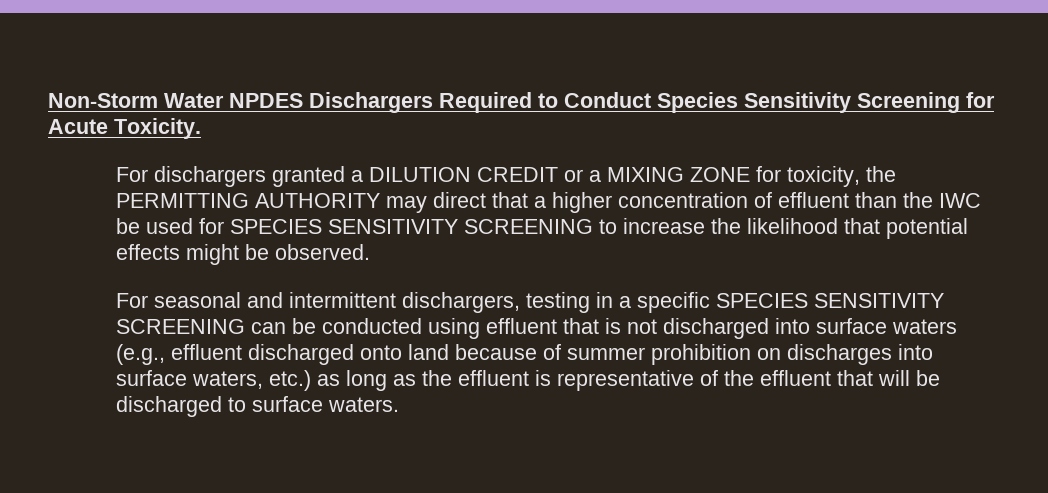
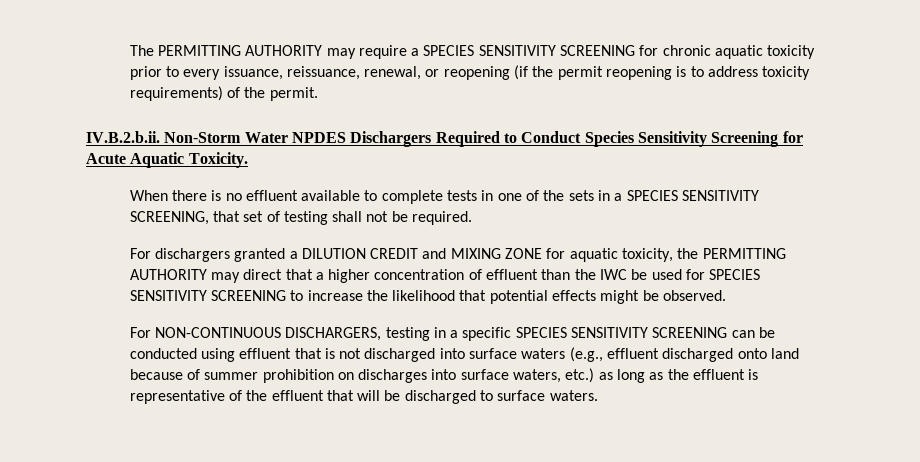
- Non-Storm Water NPDES Dischargers Required to Conduct Species Sensitivity Screening for Acute Toxicity.
+ The PERMITTING AUTHORITY may require a SPECIES SENSITIVITY SCREENING for chronic aquatic toxicity prior to every issuance, reissuance, renewal, or reopening (if the permit reopening is to address toxicity requirements) of the permit.
+ IV.B.2.b.ii. Non-Storm Water NPDES Dischargers Required to Conduct Species Sensitivity Screening for Acute Aquatic Toxicity.
+ When there is no effluent available to complete tests in one of the sets in a SPECIES SENSITIVITY SCREENING, that set of testing shall not be required.
- For dischargers granted a DILUTION CREDIT or a MIXING ZONE for toxicity, the PERMITTING AUTHORITY may direct that a higher concentration of effluent than the IWC be used for SPECIES SENSITIVITY SCREENING to increase the likelihood that potential effects might be observed.
+ For dischargers granted a DILUTION CREDIT and MIXING ZONE for aquatic toxicity, the PERMITTING AUTHORITY may direct that a higher concentration of effluent than the IWC be used for SPECIES SENSITIVITY SCREENING to increase the likelihood that potential effects might be observed.
- For seasonal and intermittent dischargers, testing in a specific SPECIES SENSITIVITY SCREENING can be conducted using effluent that is not discharged into surface waters (e.g., effluent discharged onto land because of summer prohibition on discharges into surface waters, etc.) as long as the effluent is representative of the effluent that will be discharged to surface waters.
+ For NON-CONTINUOUS DISCHARGERS, testing in a specific SPECIES SENSITIVITY SCREENING can be conducted using effluent that is not discharged into surface waters (e.g., effluent discharged onto land because of summer prohibition on discharges into surface waters, etc.) as long as the effluent is representative of the effluent that will be discharged to surface waters.

